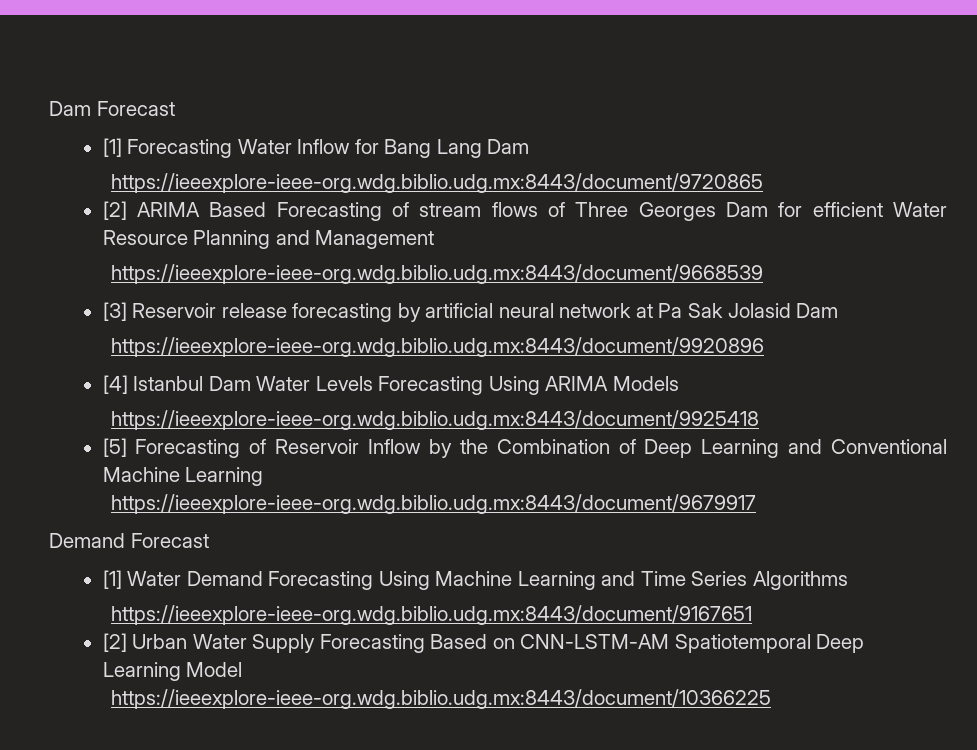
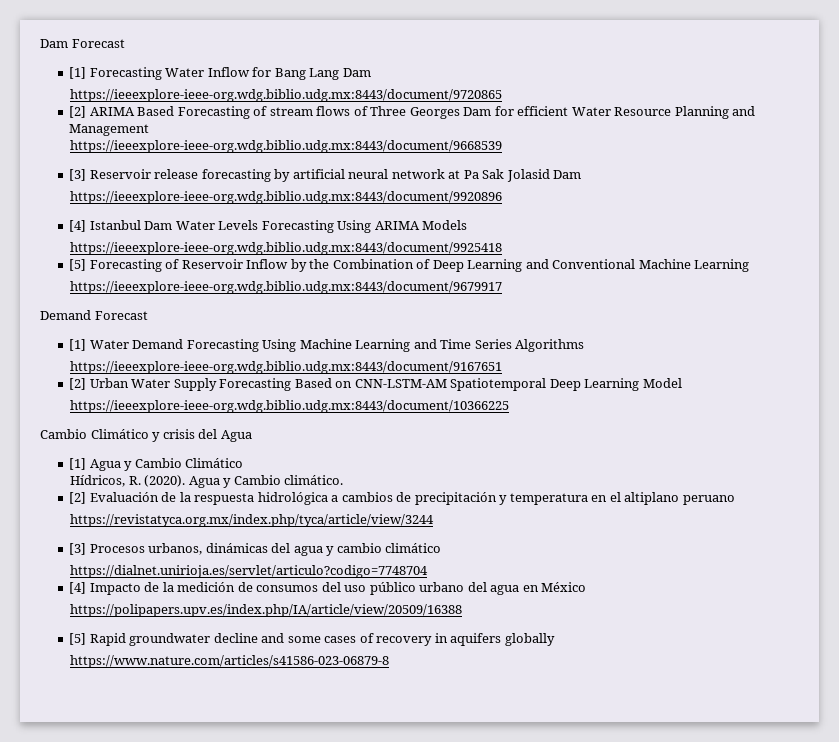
+ Cambio Climático y crisis del Agua
+ [1] Agua y Cambio Climático
+ Hídricos, R. (2020). Agua y Cambio climático.
+ [2] Evaluación de la respuesta hidrológica a cambios de precipitación y temperatura en el altiplano peruano
+ https://revistatyca.org.mx/index.php/tyca/article/view/3244
+ [3] Procesos urbanos, dinámicas del agua y cambio climático
+ https://dialnet.unirioja.es/servlet/articulo?codigo=7748704
+ [4] Impacto de la medición de consumos del uso público urbano del agua en México
+ https://polipapers.upv.es/index.php/IA/article/view/20509/16388
+ [5] Rapid groundwater decline and some cases of recovery in aquifers globally
+ https://www.nature.com/articles/s41586-023-06879-8

